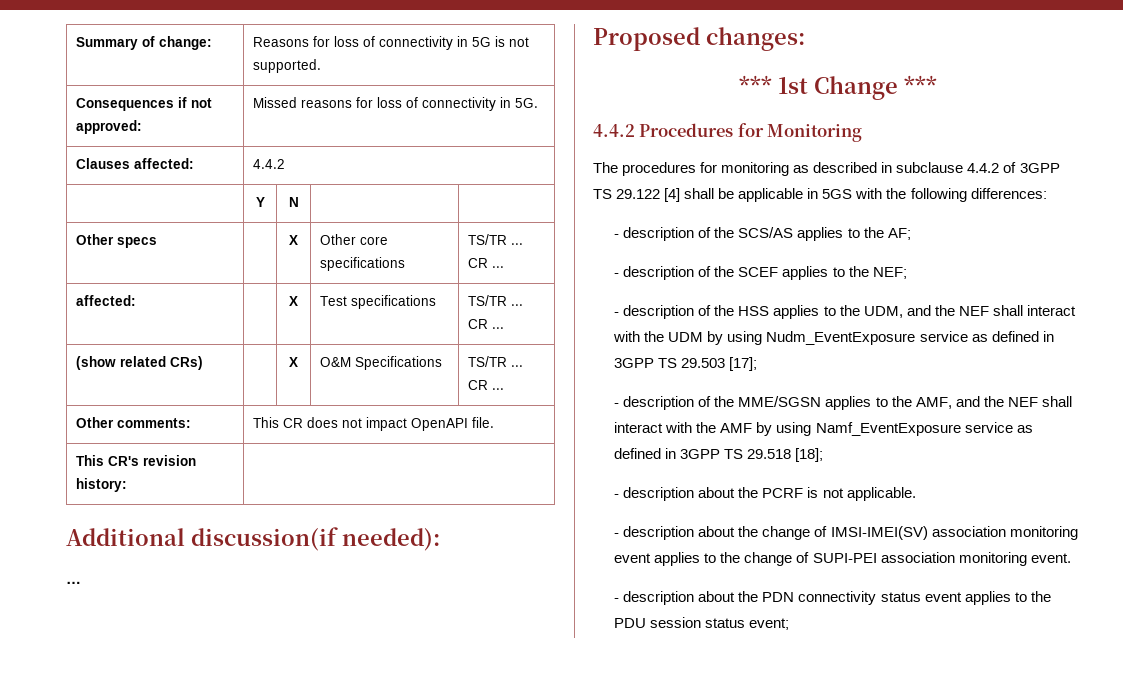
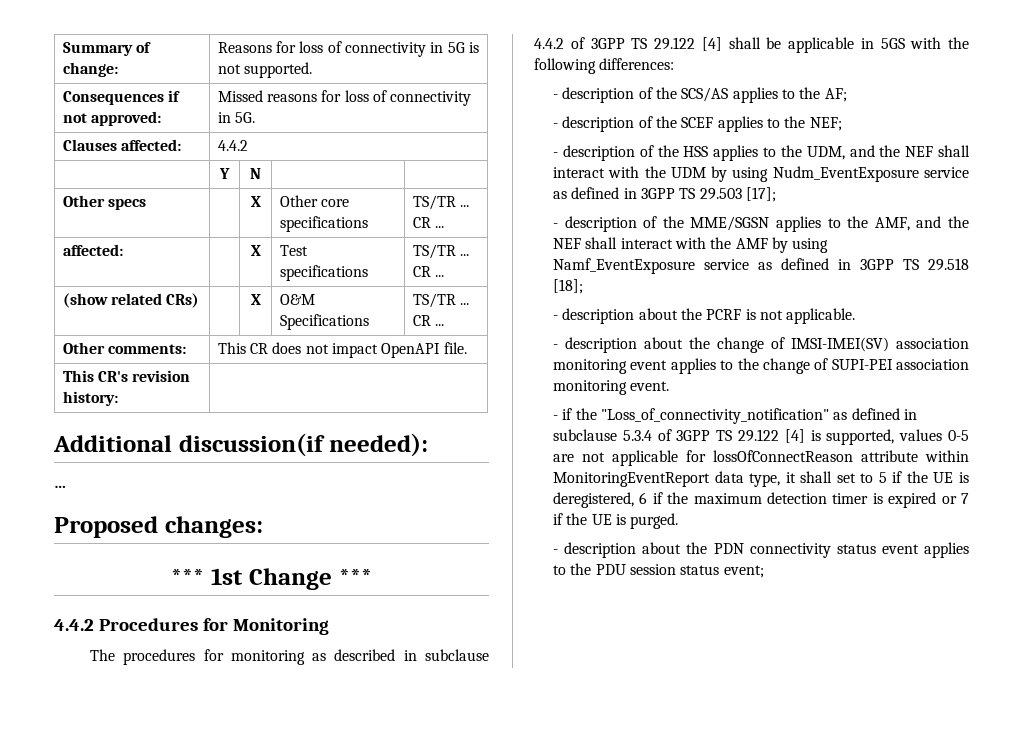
+ - if the "Loss_of_connectivity_notification" as defined in subclause 5.3.4 of 3GPP TS 29.122 [4] is supported, values 0-5 are not applicable for lossOfConnectReason attribute within MonitoringEventReport data type, it shall set to 5 if the UE is deregistered, 6 if the maximum detection timer is expired or 7 if the UE is purged.

